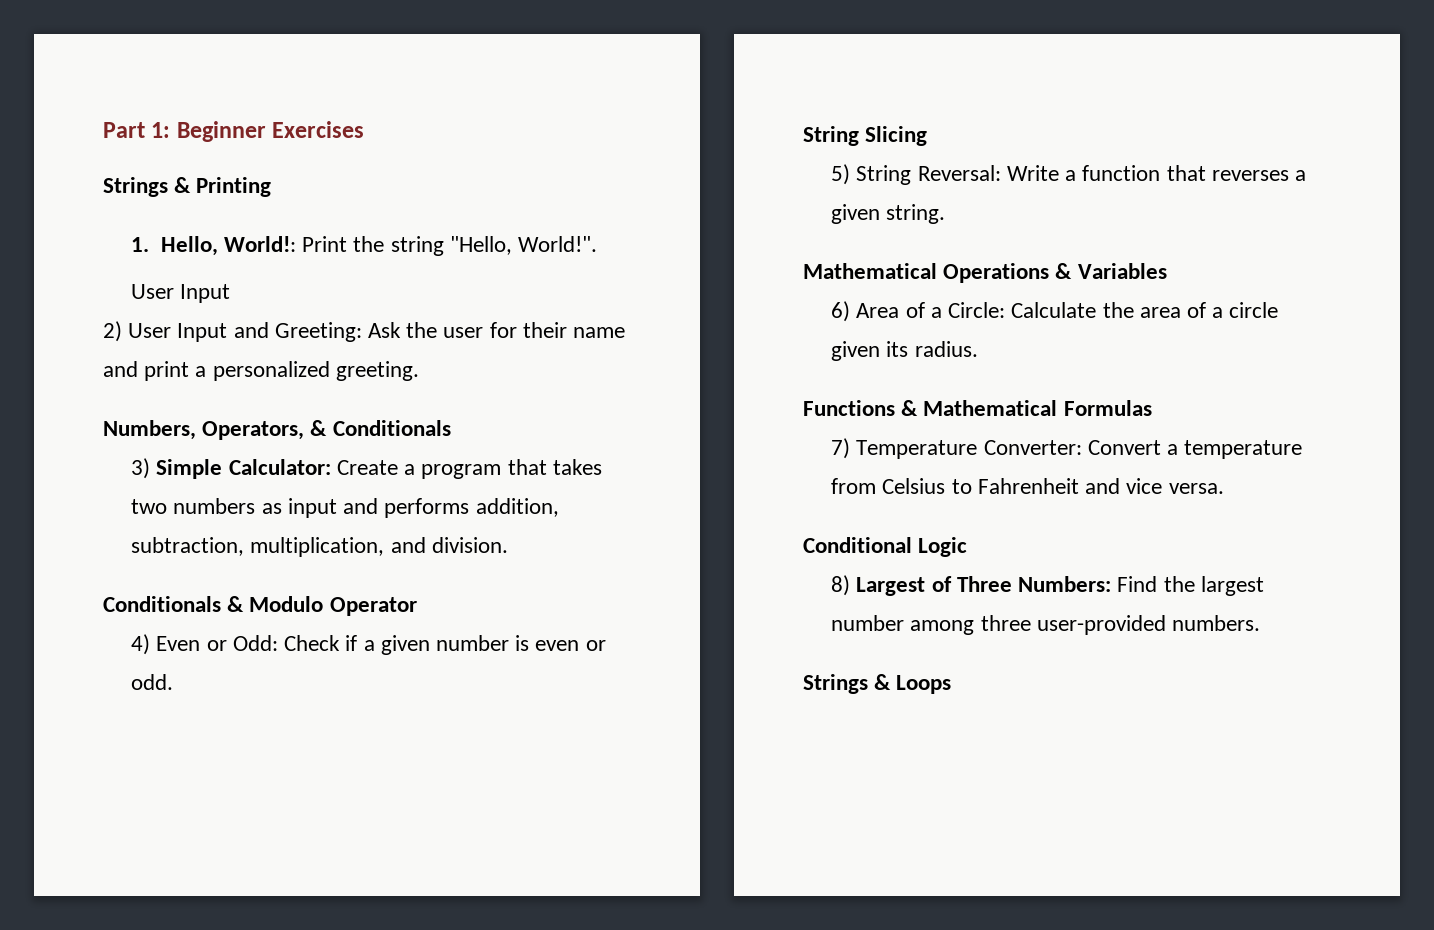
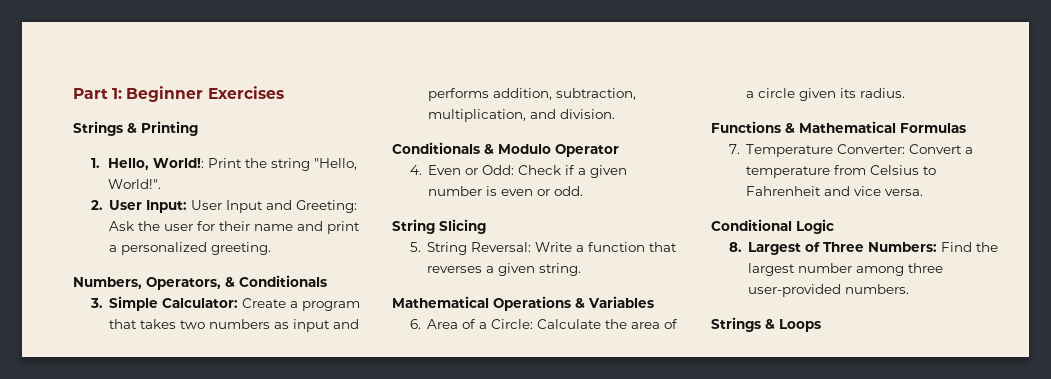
  1. Hello, World!: Print the string "Hello, World!".
- User Input
- 2) User Input and Greeting: Ask the user for their name and print a personalized greeting.
+ 2. User Input: User Input and Greeting: Ask the user for their name and print a personalized greeting.
- 3) Simple Calculator: Create a program that takes two numbers as input and performs addition, subtraction, multiplication, and division.
+ 3. Simple Calculator: Create a program that takes two numbers as input and performs addition, subtraction, multiplication, and division.
- 4) Even or Odd: Check if a given number is even or odd.
+ 4. Even or Odd: Check if a given number is even or odd.
- 5) String Reversal: Write a function that reverses a given string.
+ 5. String Reversal: Write a function that reverses a given string.
- 6) Area of a Circle: Calculate the area of a circle given its radius.
+ 6. Area of a Circle: Calculate the area of a circle given its radius.
- 7) Temperature Converter: Convert a temperature from Celsius to Fahrenheit and vice versa.
+ 7. Temperature Converter: Convert a temperature from Celsius to Fahrenheit and vice versa.
- 8) Largest of Three Numbers: Find the largest number among three user-provided numbers.
+ 8. Largest of Three Numbers: Find the largest number among three user-provided numbers.

